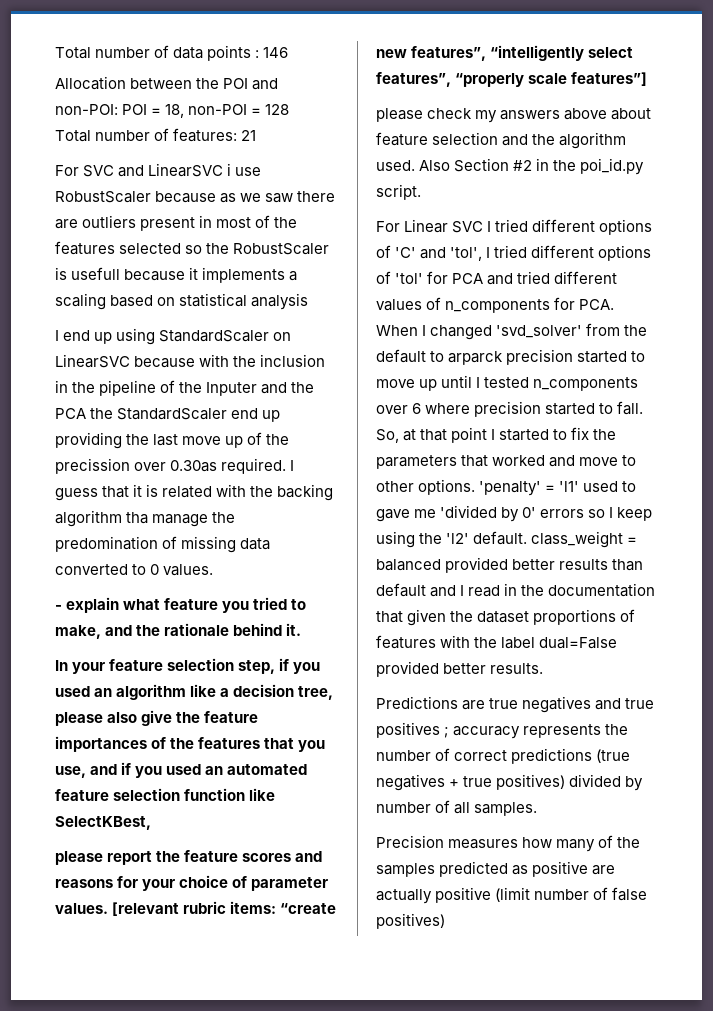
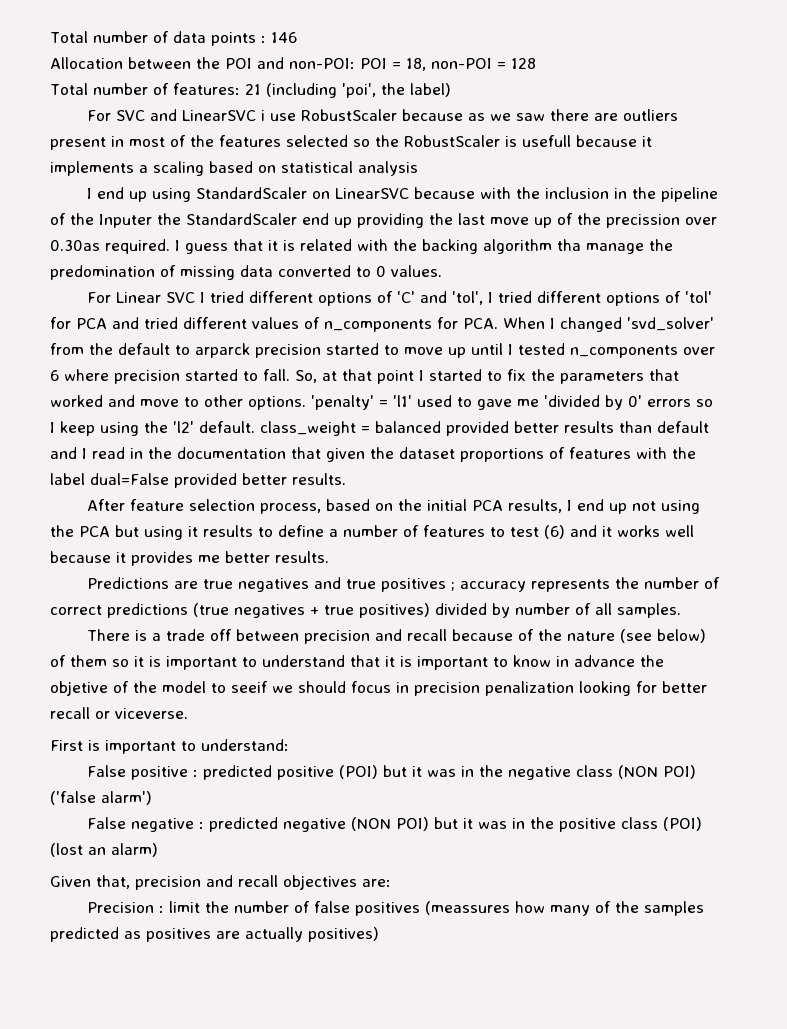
- Total number of features: 21
+ Total number of features: 21 (including 'poi', the label)
- I end up using StandardScaler on LinearSVC because with the inclusion in the pipeline of the Inputer and the PCA the StandardScaler end up providing the last move up of the precission over 0.30as required.
+ I end up using StandardScaler on LinearSVC because with the inclusion in the pipeline of the Inputer the StandardScaler end up providing the last move up of the precission over 0.30as required.
- - explain what feature you tried to make, and the rationale behind it.
- In your feature selection step, if you used an algorithm like a decision tree, please also give the feature importances of the features that you use, and if you used an automated feature selection function like SelectKBest,
- please report the feature scores and reasons for your choice of parameter values. [relevant rubric items: “create new features”, “intelligently select features”, “properly scale features”]
- please check my answers above about feature selection and the algorithm used. Also Section #2 in the poi_id.py script.
+ After feature selection process, based on the initial PCA results, I end up not using the PCA but using it results to define a number of features to test (6) and it works well because it provides me better results.
- Precision measures how many of the samples predicted as positive are actually positive (limit number of false positives)
+ There is a trade off between precision and recall because of the nature (see below) of them so it is important to understand that it is important to know in advance the objetive of the model to seeif we should focus in precision penalization looking for better recall or viceverse.
+ First is important to understand:
+ False positive : predicted positive (POI) but it was in the negative class (NON POI) ('false alarm')
+ False negative : predicted negative (NON POI) but it was in the positive class (POI) (lost an alarm)
+ Given that, precision and recall objectives are:
+ Precision : limit the number of false positives (meassures how many of the samples predicted as positives are actually positives)

